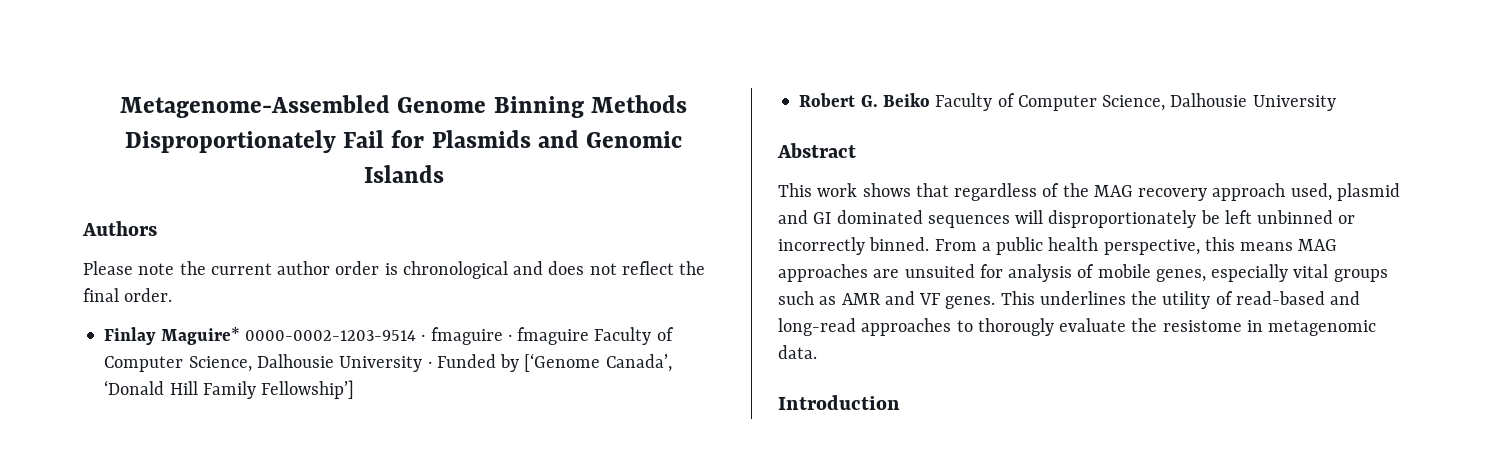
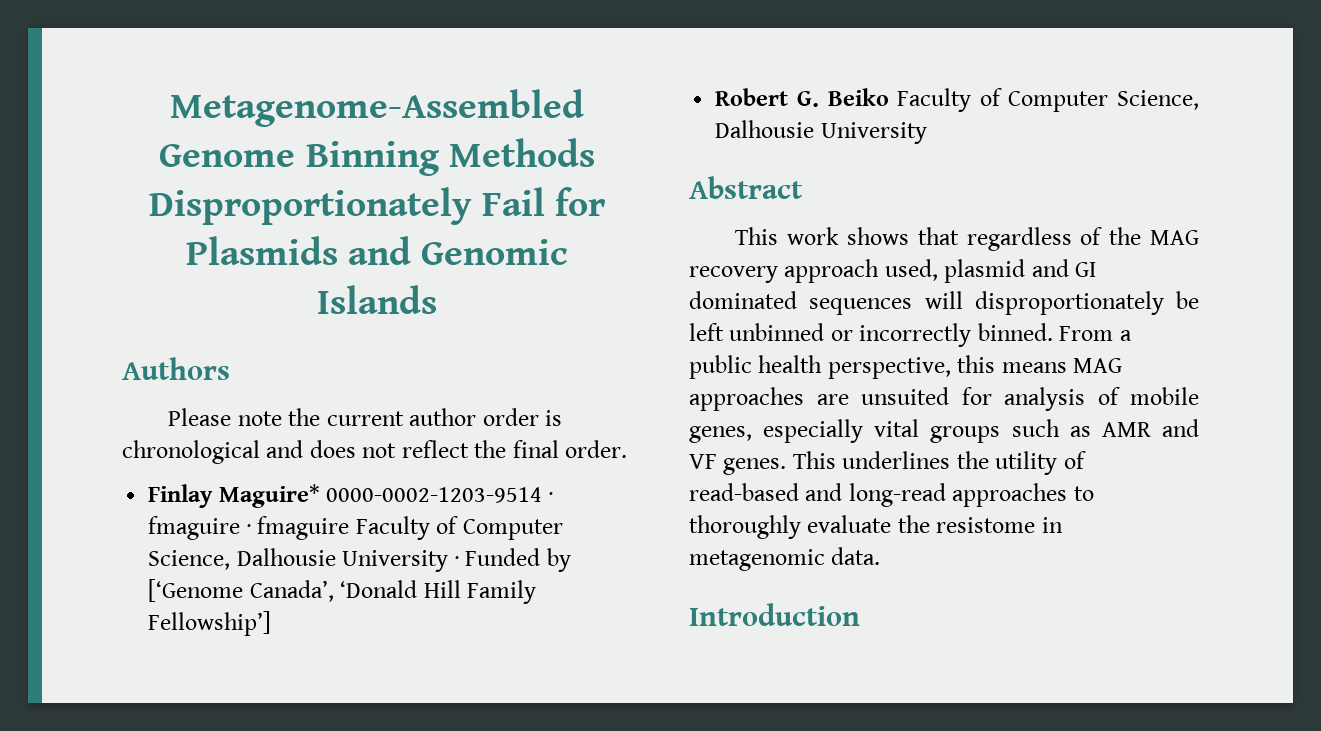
- This underlines the utility of read-based and long-read approaches to thorougly evaluate the resistome in metagenomic data.
+ This underlines the utility of read-based and long-read approaches to thoroughly evaluate the resistome in metagenomic data.

